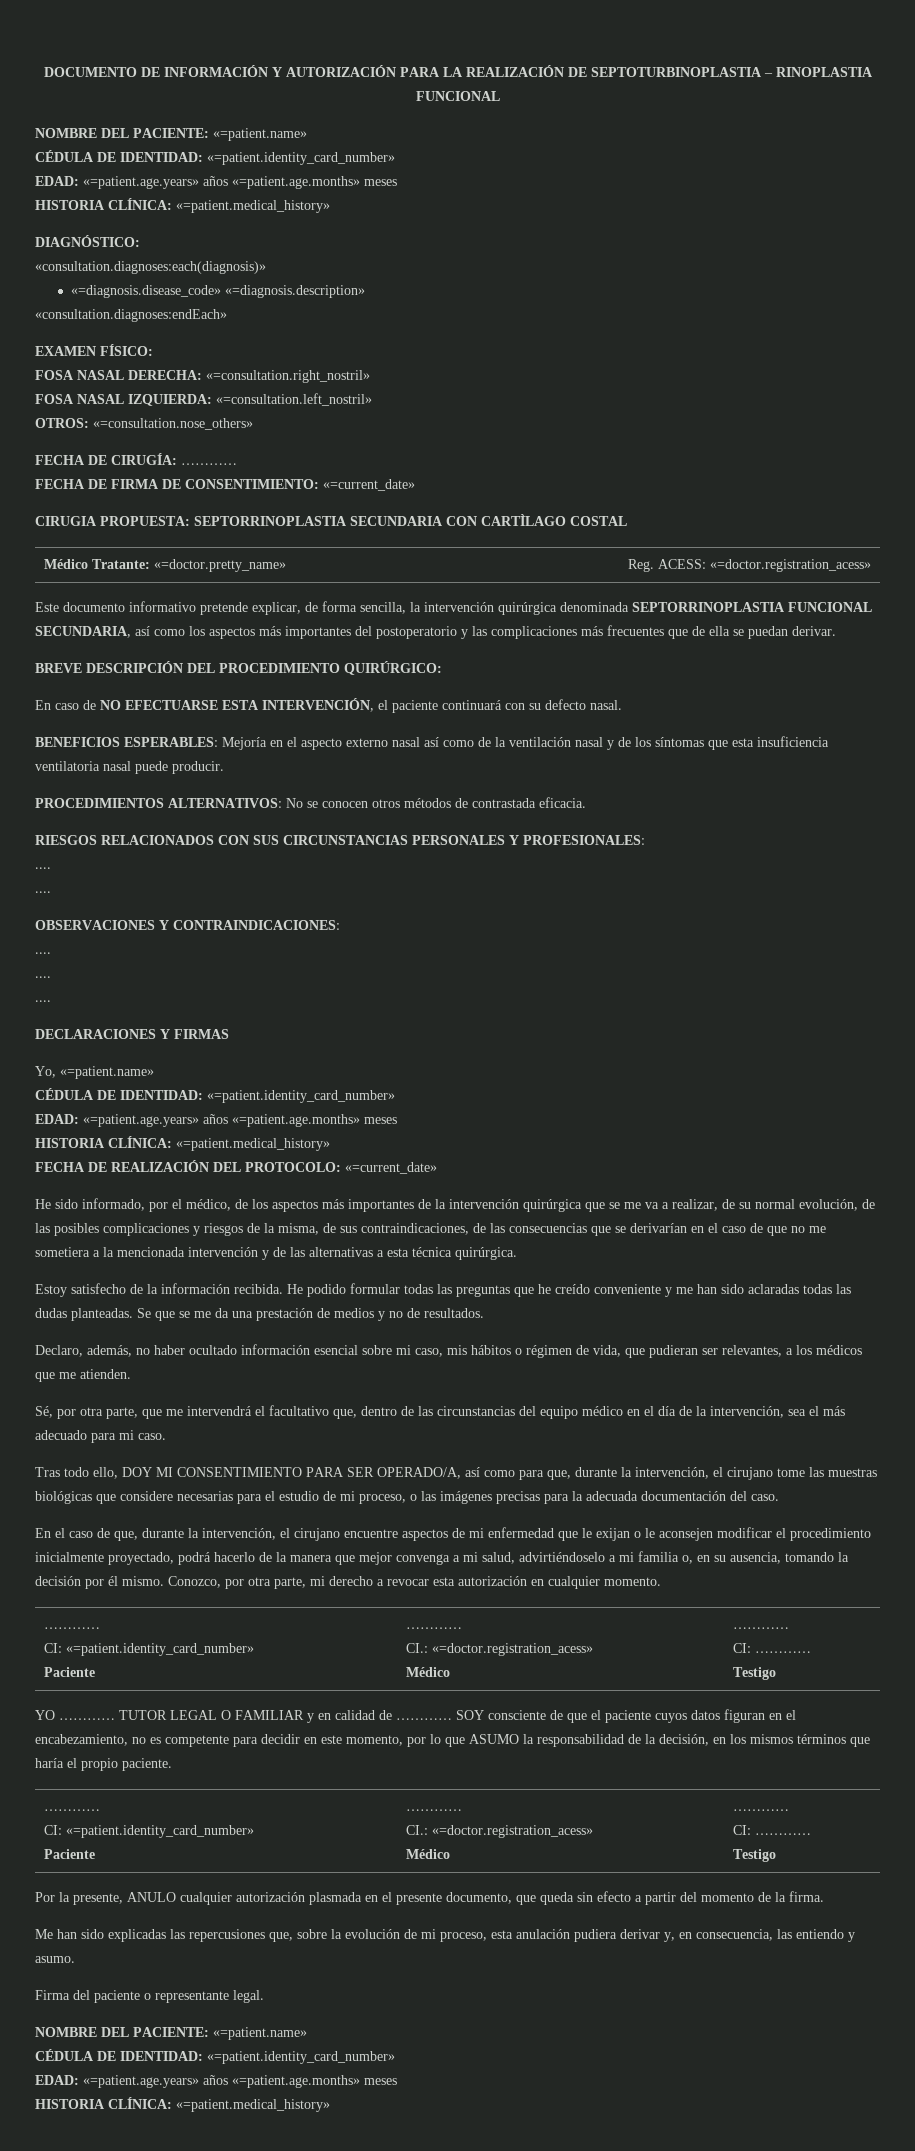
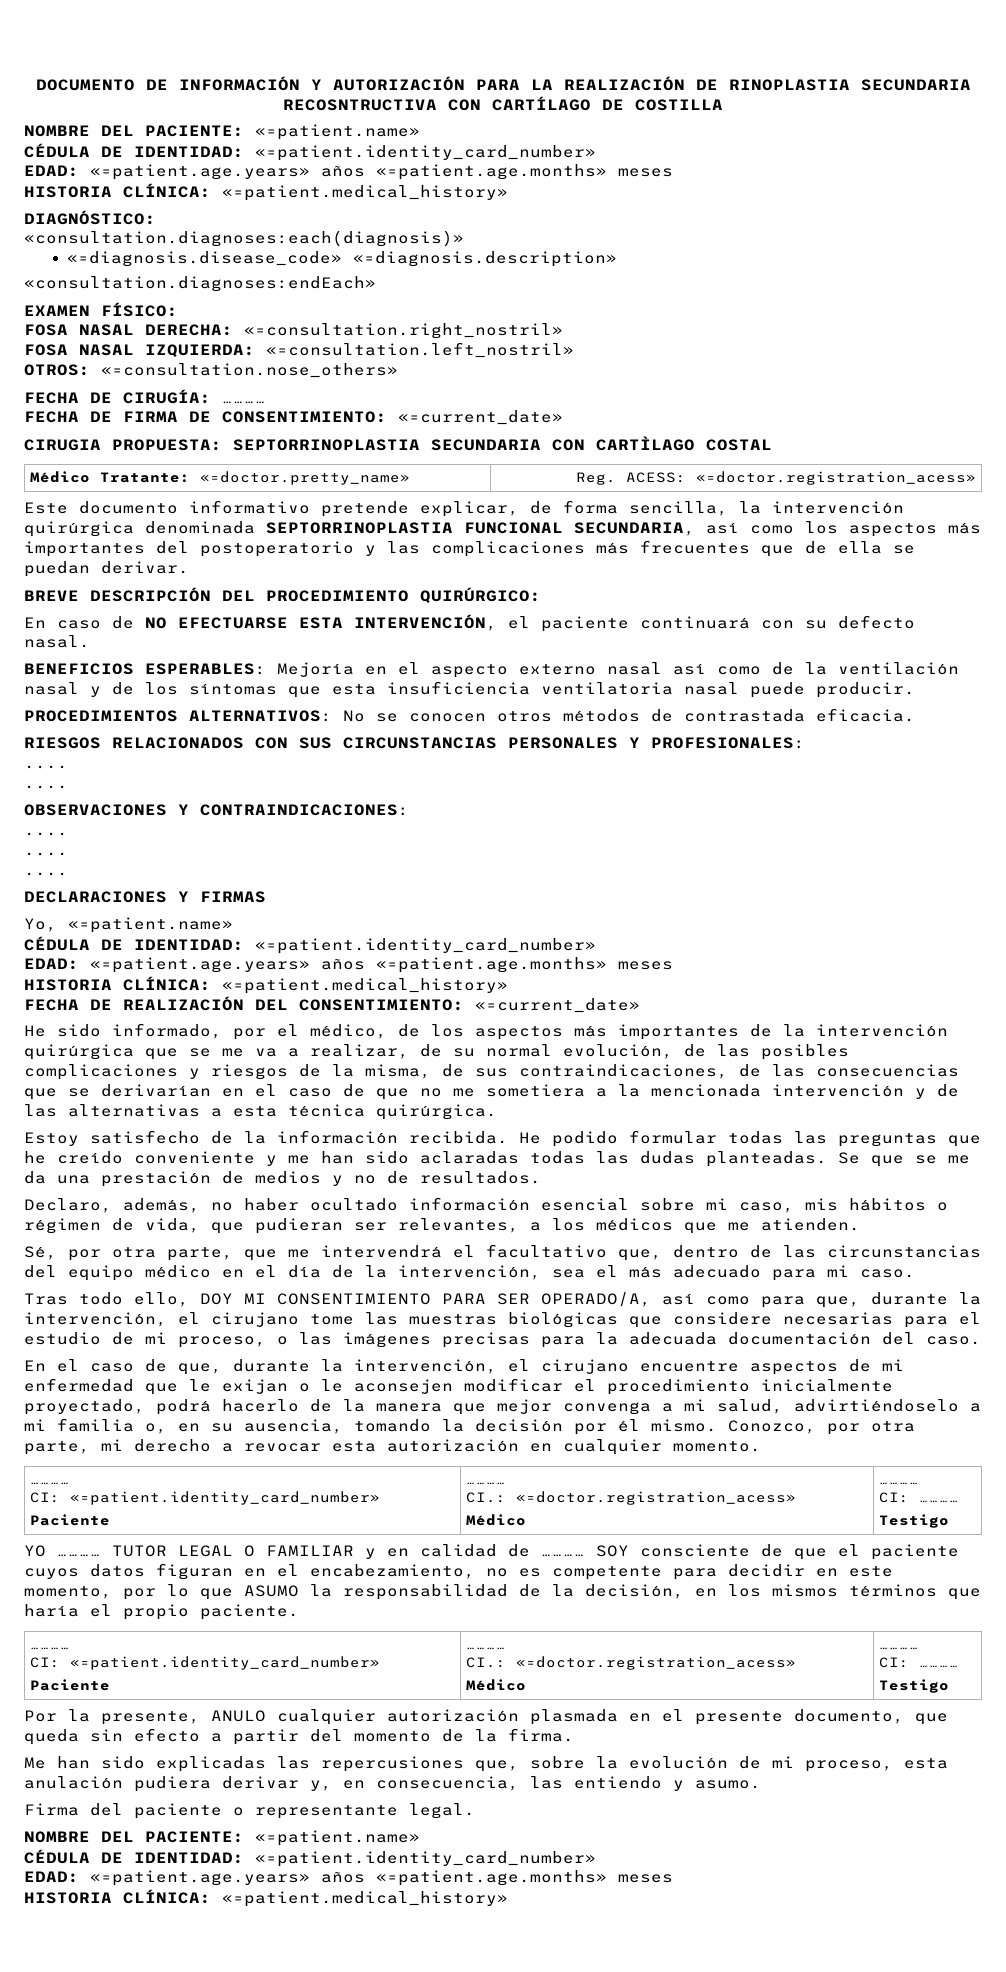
- DOCUMENTO DE INFORMACIÓN Y AUTORIZACIÓN PARA LA REALIZACIÓN DE SEPTOTURBINOPLASTIA – RINOPLASTIA FUNCIONAL
+ DOCUMENTO DE INFORMACIÓN Y AUTORIZACIÓN PARA LA REALIZACIÓN DE RINOPLASTIA SECUNDARIA RECOSNTRUCTIVA CON CARTÍLAGO DE COSTILLA
- FECHA DE REALIZACIÓN DEL PROTOCOLO: «=current_date»
+ FECHA DE REALIZACIÓN DEL CONSENTIMIENTO: «=current_date»

